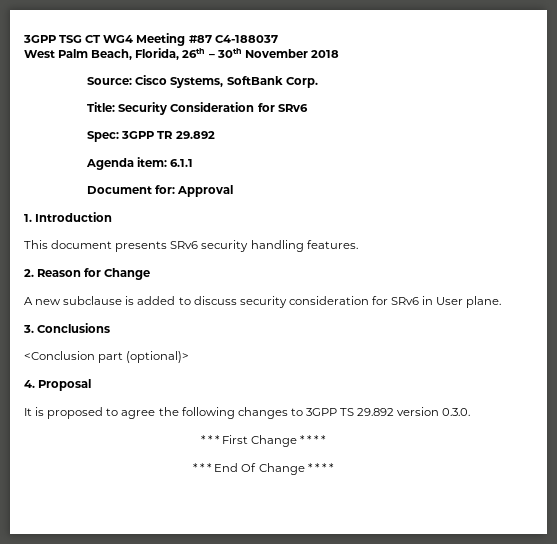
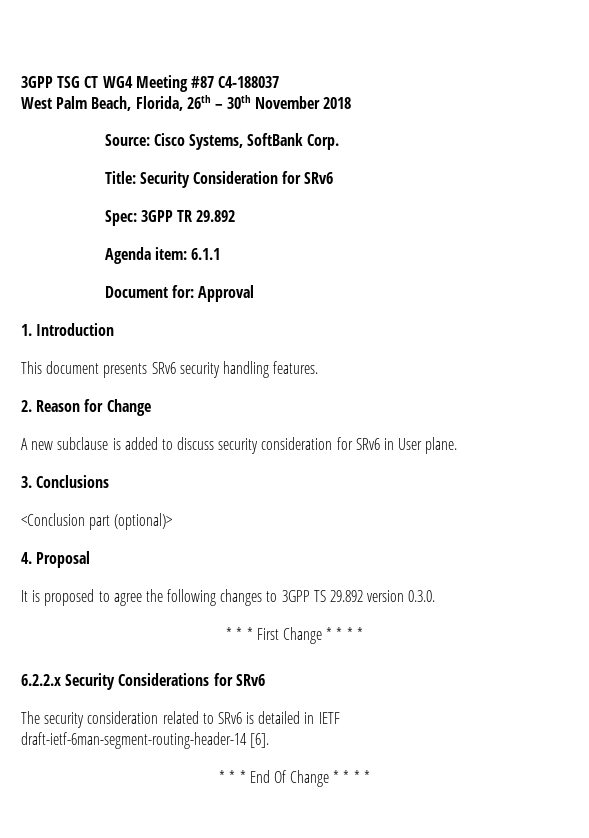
+ 6.2.2.x Security Considerations for SRv6
+ The security consideration related to SRv6 is detailed in IETF draft-ietf-6man-segment-routing-header-14 [6].

